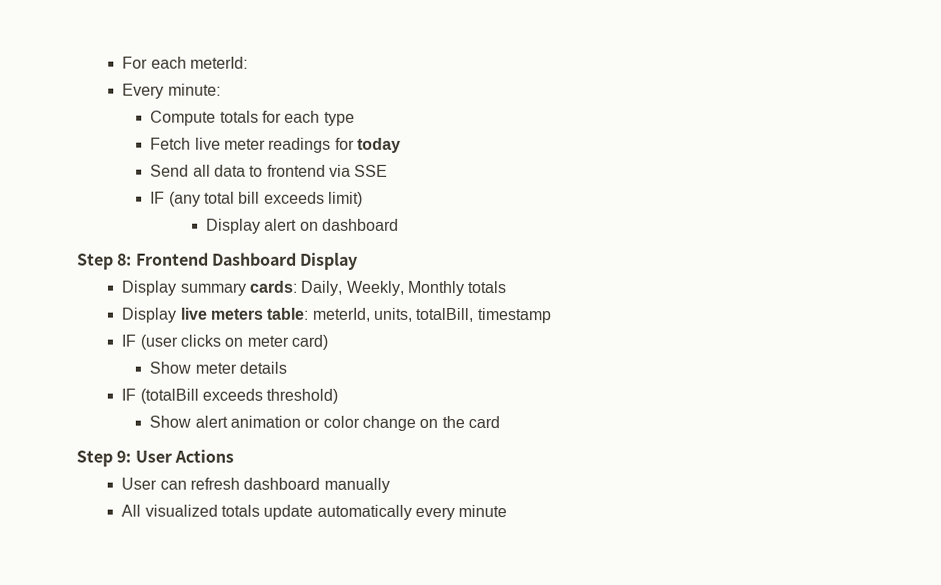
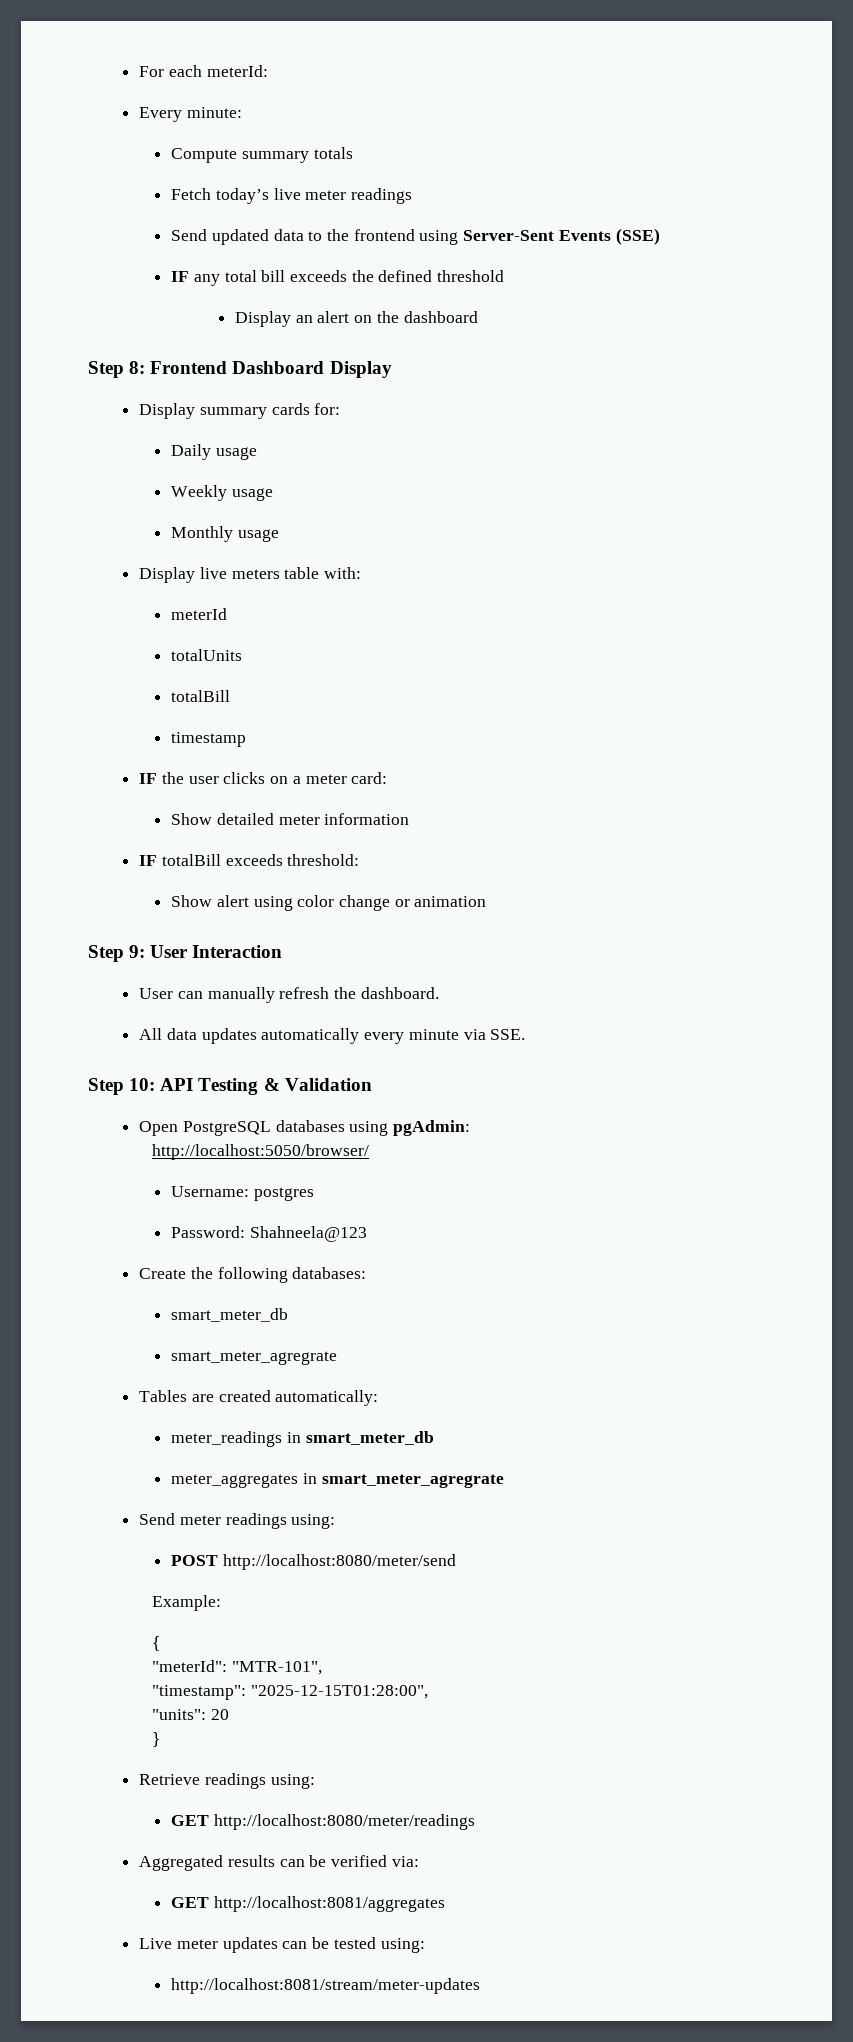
- Compute totals for each type
+ Compute summary totals
- Fetch live meter readings for today
- Send all data to frontend via SSE
- IF (any total bill exceeds limit)
- Display alert on dashboard
+ Fetch today’s live meter readings
+ Send updated data to the frontend using Server-Sent Events (SSE)
+ IF any total bill exceeds the defined threshold
+ Display an alert on the dashboard
- Display summary cards: Daily, Weekly, Monthly totals
- Display live meters table: meterId, units, totalBill, timestamp
- IF (user clicks on meter card)
- Show meter details
- IF (totalBill exceeds threshold)
- Show alert animation or color change on the card
+ Display summary cards for:
+ Daily usage
+ Weekly usage
+ Monthly usage
+ Display live meters table with:
+ meterId
+ totalUnits
+ totalBill
+ timestamp
+ IF the user clicks on a meter card:
+ Show detailed meter information
+ IF totalBill exceeds threshold:
+ Show alert using color change or animation
- Step 9: User Actions
+ Step 9: User Interaction
- User can refresh dashboard manually
- All visualized totals update automatically every minute
+ User can manually refresh the dashboard.
+ All data updates automatically every minute via SSE.
+ Step 10: API Testing & Validation
+ Open PostgreSQL databases using pgAdmin:
+ http://localhost:5050/browser/
+ Username: postgres
+ Password: Shahneela@123
+ Create the following databases:
+ smart_meter_db
+ smart_meter_agregrate
+ Tables are created automatically:
+ meter_readings in smart_meter_db
+ meter_aggregates in smart_meter_agregrate
+ Send meter readings using:
+ POST http://localhost:8080/meter/send
+ Example:
+ {
+ "meterId": "MTR-101",
+ "timestamp": "2025-12-15T01:28:00",
+ "units": 20
+ }
+ Retrieve readings using:
+ GET http://localhost:8080/meter/readings
+ Aggregated results can be verified via:
+ GET http://localhost:8081/aggregates
+ Live meter updates can be tested using:
+ http://localhost:8081/stream/meter-updates

